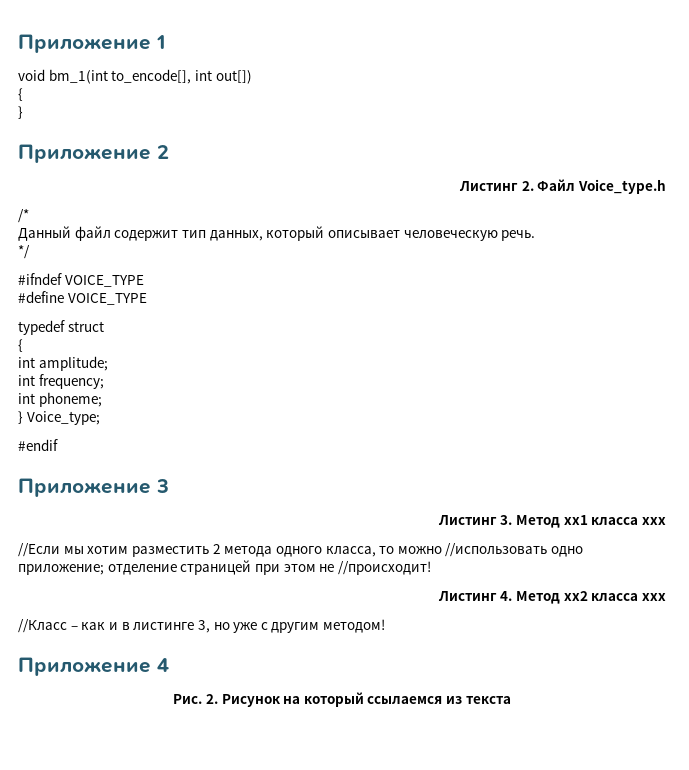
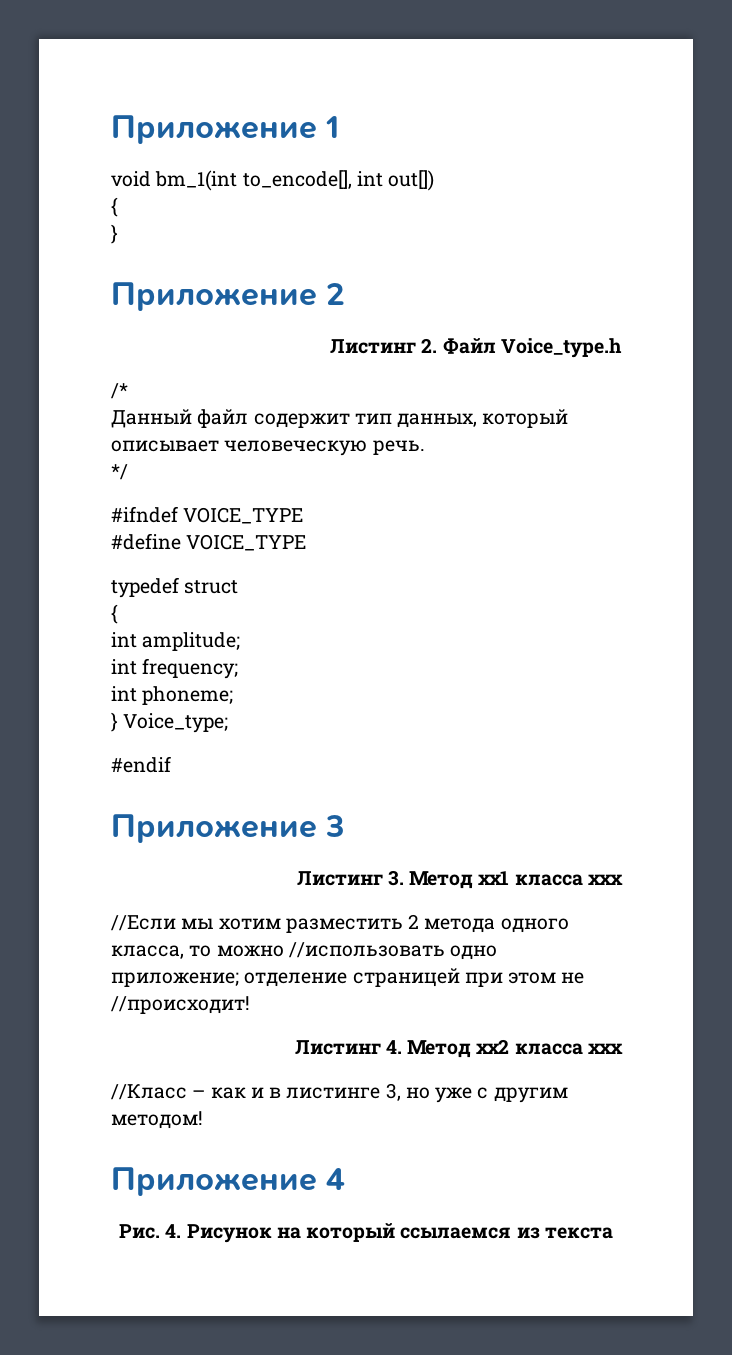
- Рис. 2. Рисунок на который ссылаемся из текста
+ Рис. 4. Рисунок на который ссылаемся из текста

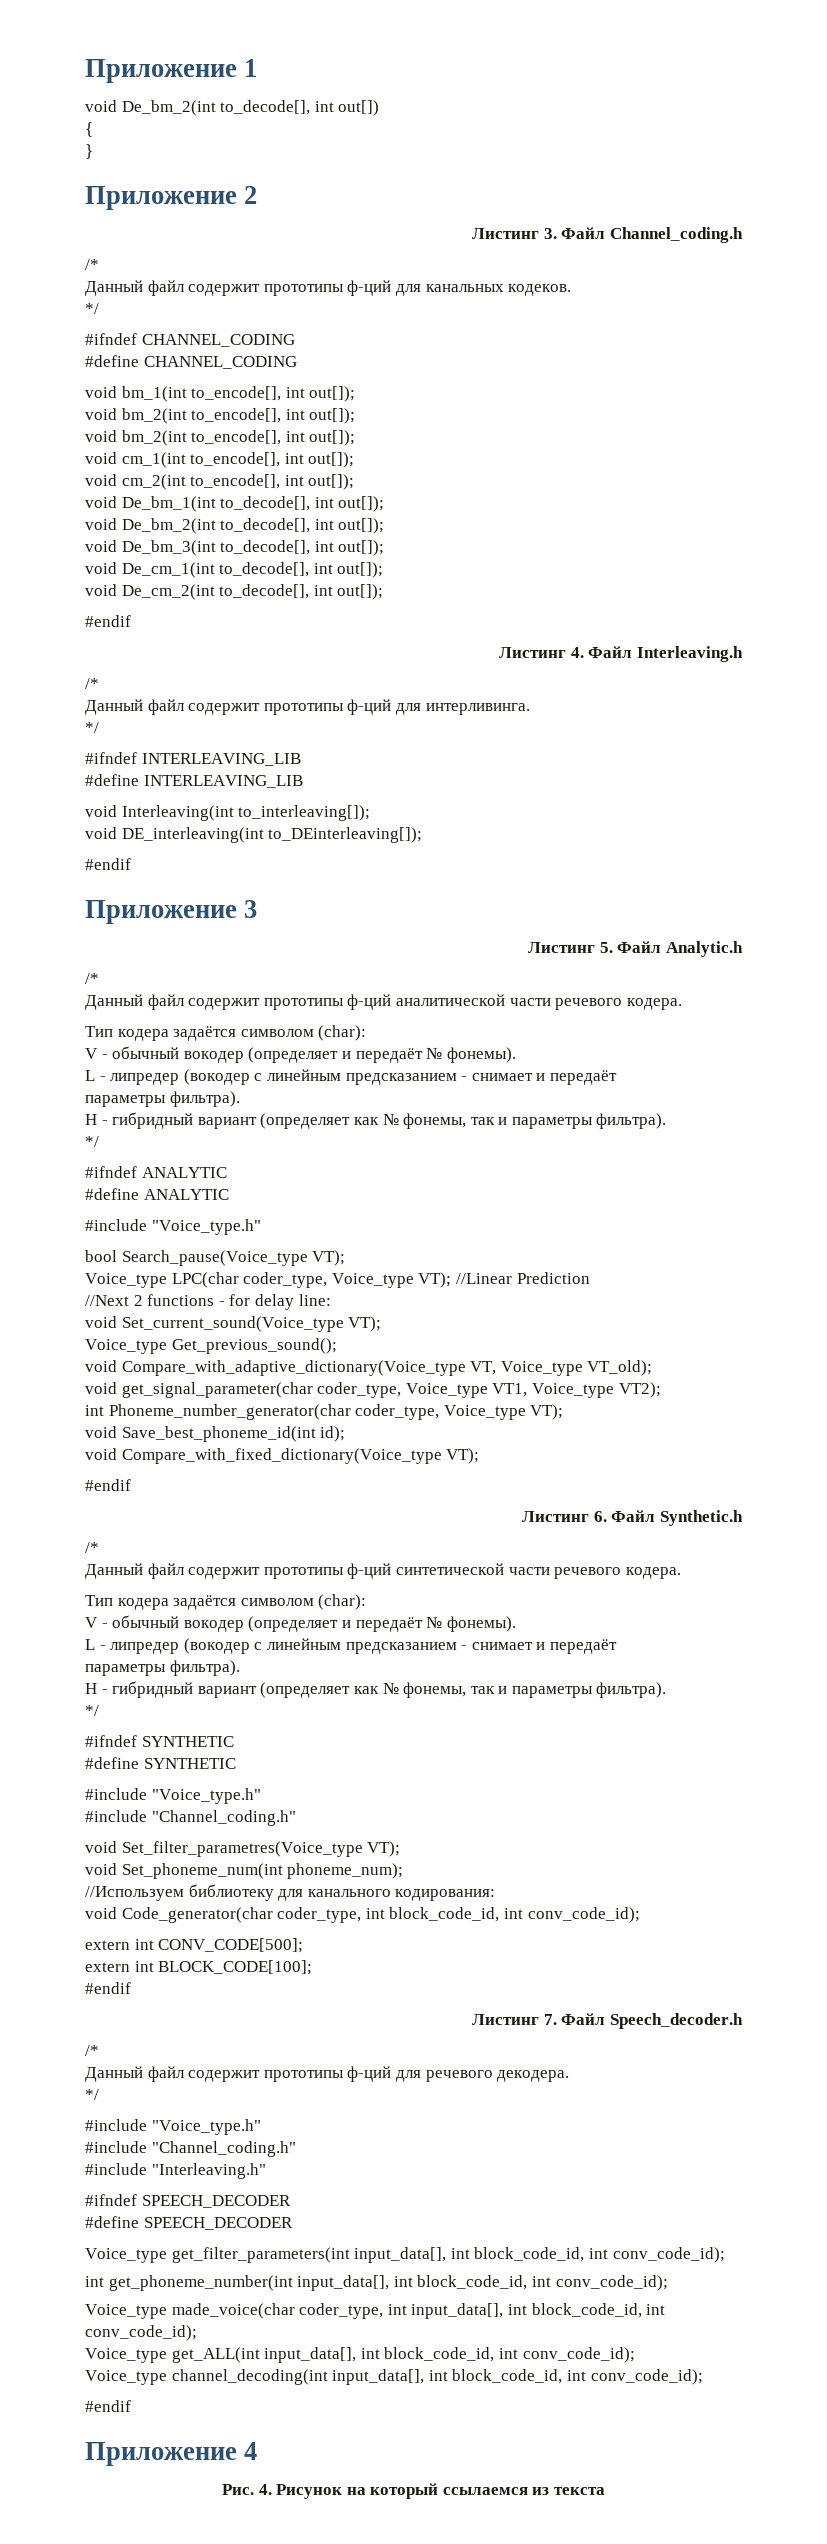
- void bm_1(int to_encode[], int out[])
+ void De_bm_2(int to_decode[], int out[])
- Листинг 2. Файл Voice_type.h
+ Листинг 3. Файл Channel_coding.h
  /*
- Данный файл содержит тип данных, который описывает человеческую речь.
+ Данный файл содержит прототипы ф-ций для канальных кодеков.
  */
- #ifndef VOICE_TYPE
- #define VOICE_TYPE
- typedef struct
- {
- int amplitude;
- int frequency;
- int phoneme;
- } Voice_type;
+ #ifndef CHANNEL_CODING
+ #define CHANNEL_CODING
+ void bm_1(int to_encode[], int out[]);
+ void bm_2(int to_encode[], int out[]);
+ void bm_2(int to_encode[], int out[]);
+ void cm_1(int to_encode[], int out[]);
+ void cm_2(int to_encode[], int out[]);
+ void De_bm_1(int to_decode[], int out[]);
+ void De_bm_2(int to_decode[], int out[]);
+ void De_bm_3(int to_decode[], int out[]);
+ void De_cm_1(int to_decode[], int out[]);
+ void De_cm_2(int to_decode[], int out[]);
+ #endif
+ Листинг 4. Файл Interleaving.h
+ /*
+ Данный файл содержит прототипы ф-ций для интерливинга.
+ */
+ #ifndef INTERLEAVING_LIB
+ #define INTERLEAVING_LIB
+ void Interleaving(int to_interleaving[]);
+ void DE_interleaving(int to_DEinterleaving[]);
  #endif
  Приложение 3
- Листинг 3. Метод хх1 класса ххх
- //Если мы хотим разместить 2 метода одного класса, то можно //использовать одно приложение; отделение страницей при этом не //происходит!
- Листинг 4. Метод хх2 класса ххх
- //Класс – как и в листинге 3, но уже с другим методом!
+ Листинг 5. Файл Analytic.h
+ /*
+ Данный файл содержит прототипы ф-ций аналитической части речевого кодера.
+ Тип кодера задаётся символом (char):
+ V - обычный вокодер (определяет и передаёт № фонемы).
+ L - липредер (вокодер с линейным предсказанием - снимает и передаёт
+ параметры фильтра).
+ H - гибридный вариант (определяет как № фонемы, так и параметры фильтра).
+ */
+ #ifndef ANALYTIC
+ #define ANALYTIC
+ #include "Voice_type.h"
+ bool Search_pause(Voice_type VT);
+ Voice_type LPC(char coder_type, Voice_type VT); //Linear Prediction
+ //Next 2 functions - for delay line:
+ void Set_current_sound(Voice_type VT);
+ Voice_type Get_previous_sound();
+ void Compare_with_adaptive_dictionary(Voice_type VT, Voice_type VT_old);
+ void get_signal_parameter(char coder_type, Voice_type VT1, Voice_type VT2);
+ int Phoneme_number_generator(char coder_type, Voice_type VT);
+ void Save_best_phoneme_id(int id);
+ void Compare_with_fixed_dictionary(Voice_type VT);
+ #endif
+ Листинг 6. Файл Synthetic.h
+ /*
+ Данный файл содержит прототипы ф-ций синтетической части речевого кодера.
+ Тип кодера задаётся символом (char):
+ V - обычный вокодер (определяет и передаёт № фонемы).
+ L - липредер (вокодер с линейным предсказанием - снимает и передаёт
+ параметры фильтра).
+ H - гибридный вариант (определяет как № фонемы, так и параметры фильтра).
+ */
+ #ifndef SYNTHETIC
+ #define SYNTHETIC
+ #include "Voice_type.h"
+ #include "Channel_coding.h"
+ void Set_filter_parametres(Voice_type VT);
+ void Set_phoneme_num(int phoneme_num);
+ //Используем библиотеку для канального кодирования:
+ void Code_generator(char coder_type, int block_code_id, int conv_code_id);
+ extern int CONV_CODE[500];
+ extern int BLOCK_CODE[100];
+ #endif
+ Листинг 7. Файл Speech_decoder.h
+ /*
+ Данный файл содержит прототипы ф-ций для речевого декодера.
+ */
+ #include "Voice_type.h"
+ #include "Channel_coding.h"
+ #include "Interleaving.h"
+ #ifndef SPEECH_DECODER
+ #define SPEECH_DECODER
+ Voice_type get_filter_parameters(int input_data[], int block_code_id, int conv_code_id);
+ int get_phoneme_number(int input_data[], int block_code_id, int conv_code_id);
+ Voice_type made_voice(char coder_type, int input_data[], int block_code_id, int conv_code_id);
+ Voice_type get_ALL(int input_data[], int block_code_id, int conv_code_id);
+ Voice_type channel_decoding(int input_data[], int block_code_id, int conv_code_id);
+ #endif

